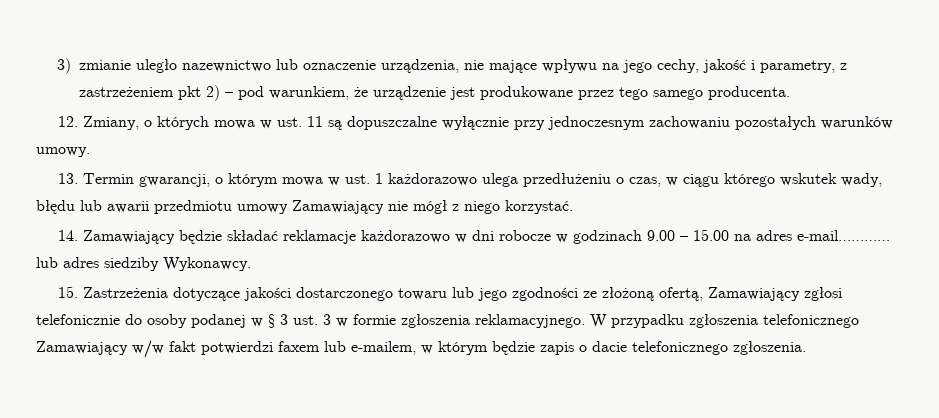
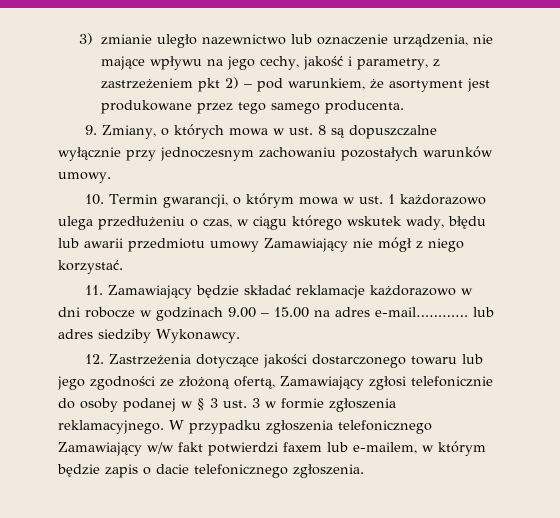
- 3) zmianie uległo nazewnictwo lub oznaczenie urządzenia, nie mające wpływu na jego cechy, jakość i parametry, z zastrzeżeniem pkt 2) – pod warunkiem, że urządzenie jest produkowane przez tego samego producenta.
+ 3) zmianie uległo nazewnictwo lub oznaczenie urządzenia, nie mające wpływu na jego cechy, jakość i parametry, z zastrzeżeniem pkt 2) – pod warunkiem, że asortyment jest produkowane przez tego samego producenta.
- 12. Zmiany, o których mowa w ust. 11 są dopuszczalne wyłącznie przy jednoczesnym zachowaniu pozostałych warunków umowy.
+ 9. Zmiany, o których mowa w ust. 8 są dopuszczalne wyłącznie przy jednoczesnym zachowaniu pozostałych warunków umowy.
- 13. Termin gwarancji, o którym mowa w ust. 1 każdorazowo ulega przedłużeniu o czas, w ciągu którego wskutek wady, błędu lub awarii przedmiotu umowy Zamawiający nie mógł z niego korzystać.
+ 10. Termin gwarancji, o którym mowa w ust. 1 każdorazowo ulega przedłużeniu o czas, w ciągu którego wskutek wady, błędu lub awarii przedmiotu umowy Zamawiający nie mógł z niego korzystać.
- 14. Zamawiający będzie składać reklamacje każdorazowo w dni robocze w godzinach 9.00 – 15.00 na adres e-mail………… lub adres siedziby Wykonawcy.
+ 11. Zamawiający będzie składać reklamacje każdorazowo w dni robocze w godzinach 9.00 – 15.00 na adres e-mail………… lub adres siedziby Wykonawcy.
- 15. Zastrzeżenia dotyczące jakości dostarczonego towaru lub jego zgodności ze złożoną ofertą, Zamawiający zgłosi telefonicznie do osoby podanej w § 3 ust. 3 w formie zgłoszenia reklamacyjnego.
+ 12. Zastrzeżenia dotyczące jakości dostarczonego towaru lub jego zgodności ze złożoną ofertą, Zamawiający zgłosi telefonicznie do osoby podanej w § 3 ust. 3 w formie zgłoszenia reklamacyjnego.

